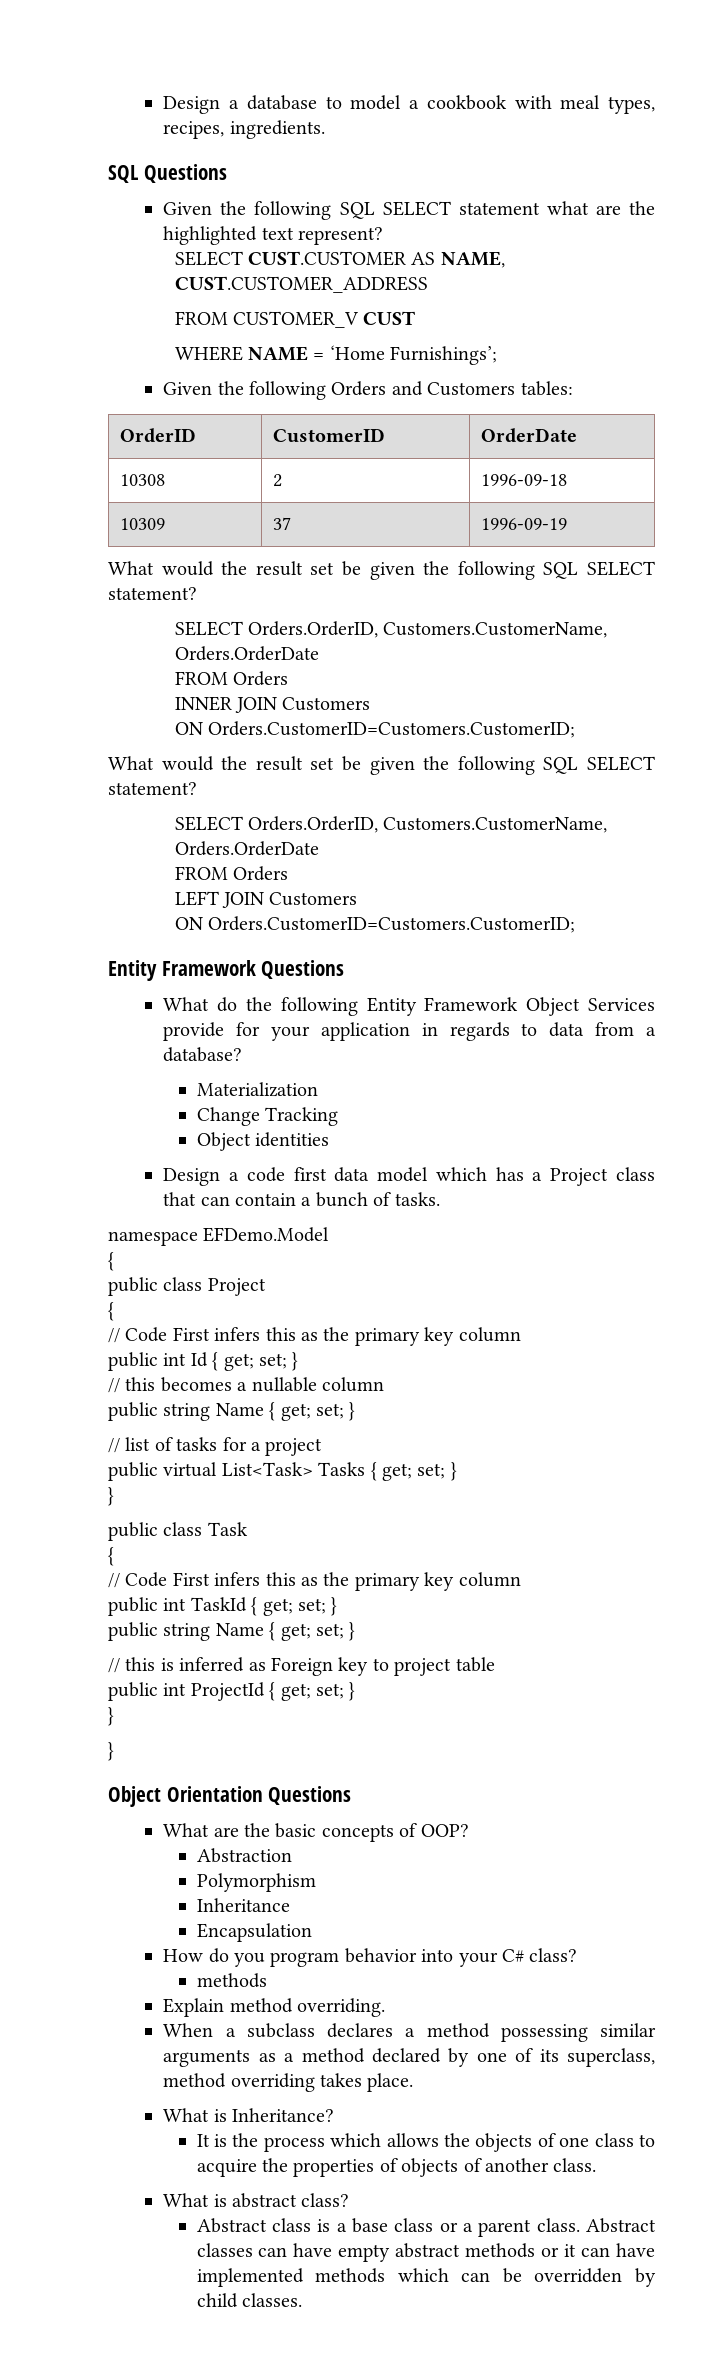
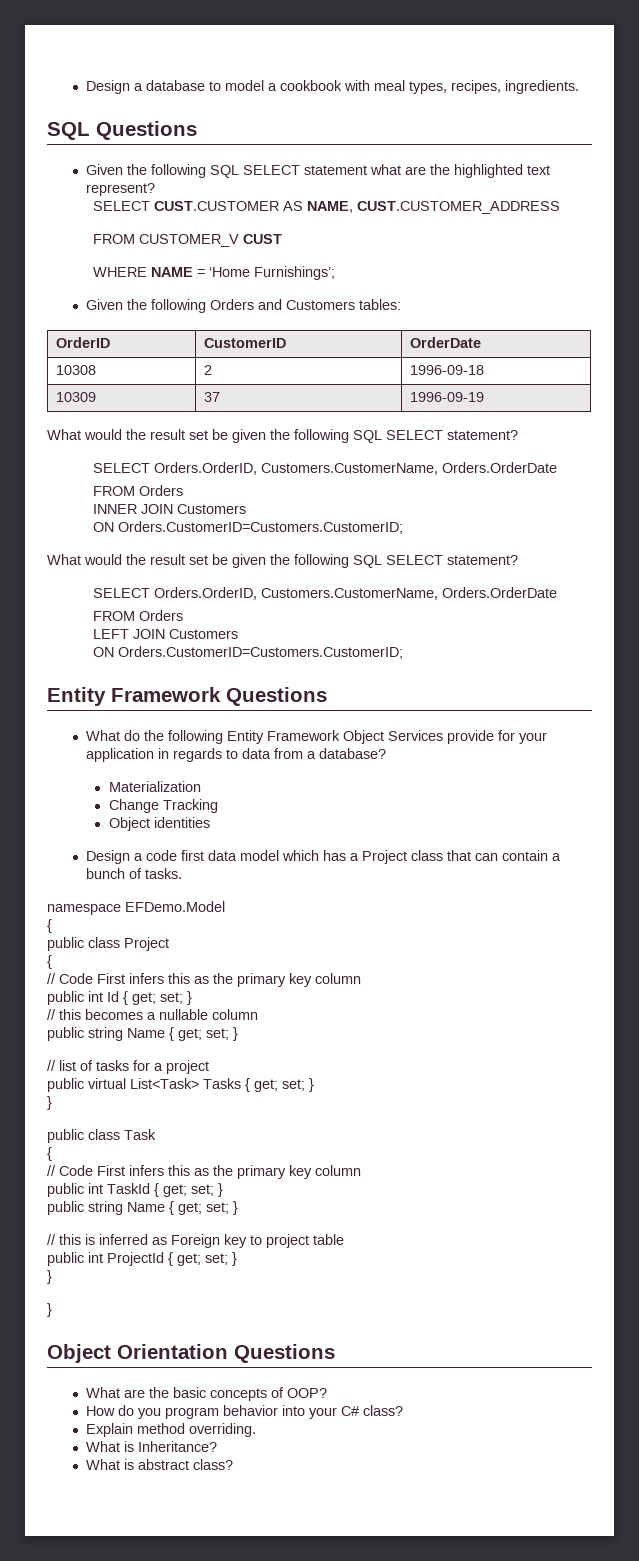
- Abstraction
- Polymorphism
- Inheritance
- Encapsulation
  How do you program behavior into your C# class?
- methods
- When a subclass declares a method possessing similar arguments as a method declared by one of its superclass, method overriding takes place.
  What is Inheritance?
- It is the process which allows the objects of one class to acquire the properties of objects of another class.
  What is abstract class?
- Abstract class is a base class or a parent class. Abstract classes can have empty abstract methods or it can have implemented methods which can be overridden by child classes.

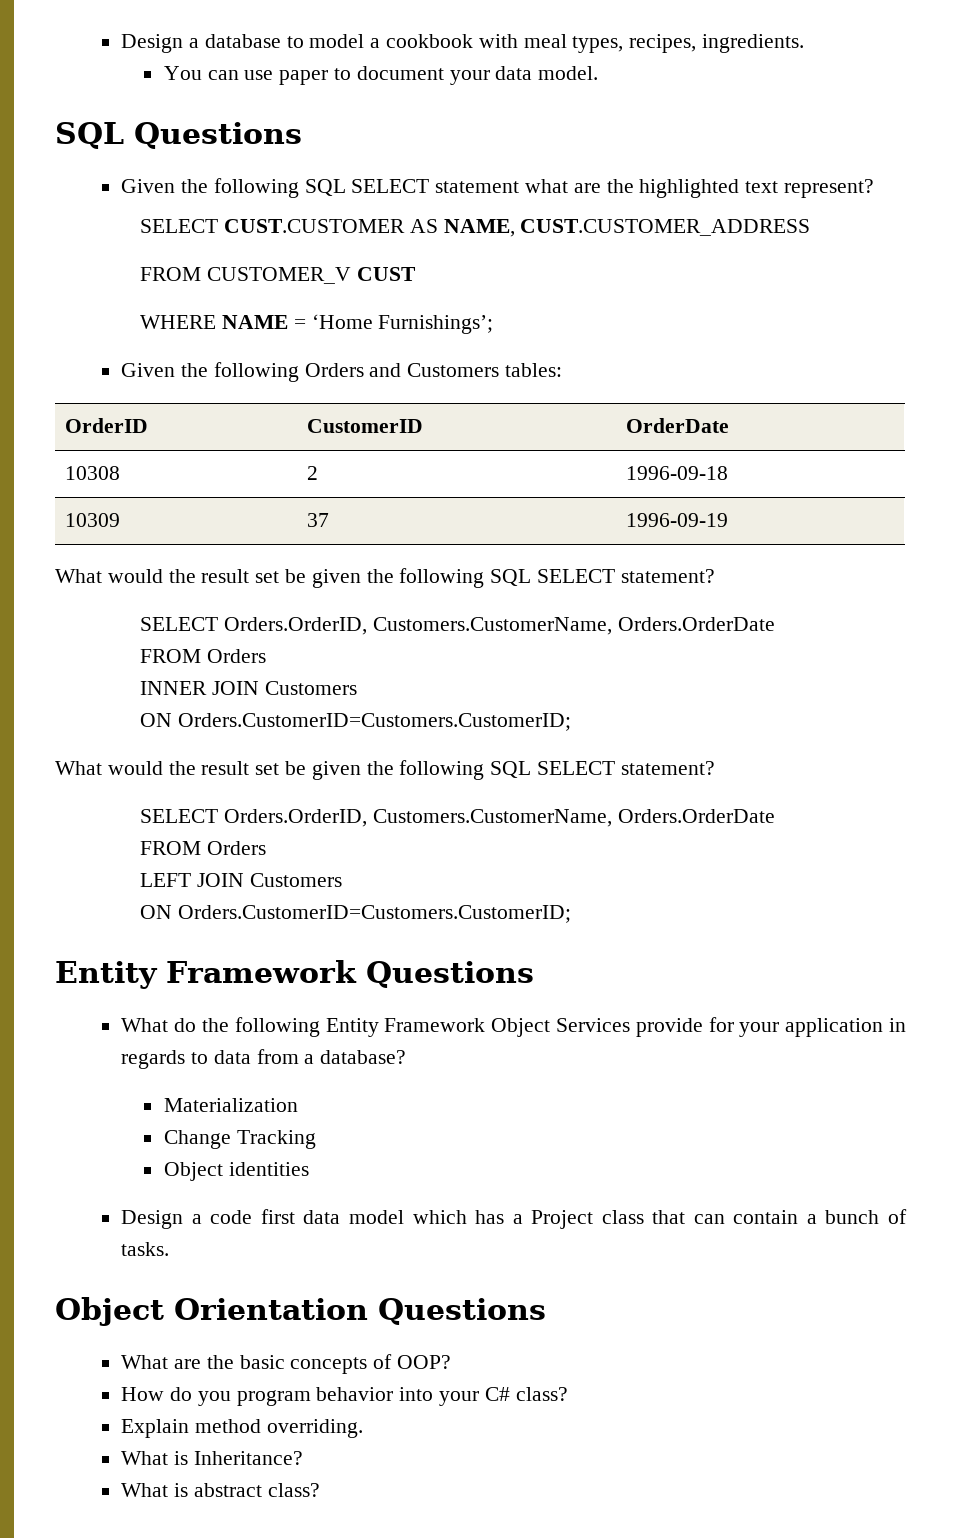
+ You can use paper to document your data model.
- namespace EFDemo.Model
- {
- public class Project
- {
- // Code First infers this as the primary key column
- public int Id { get; set; }
- // this becomes a nullable column
- public string Name { get; set; }
- // list of tasks for a project
- public virtual List<Task> Tasks { get; set; }
- }
- public class Task
- {
- // Code First infers this as the primary key column
- public int TaskId { get; set; }
- public string Name { get; set; }
- // this is inferred as Foreign key to project table
- public int ProjectId { get; set; }
- }
- }

